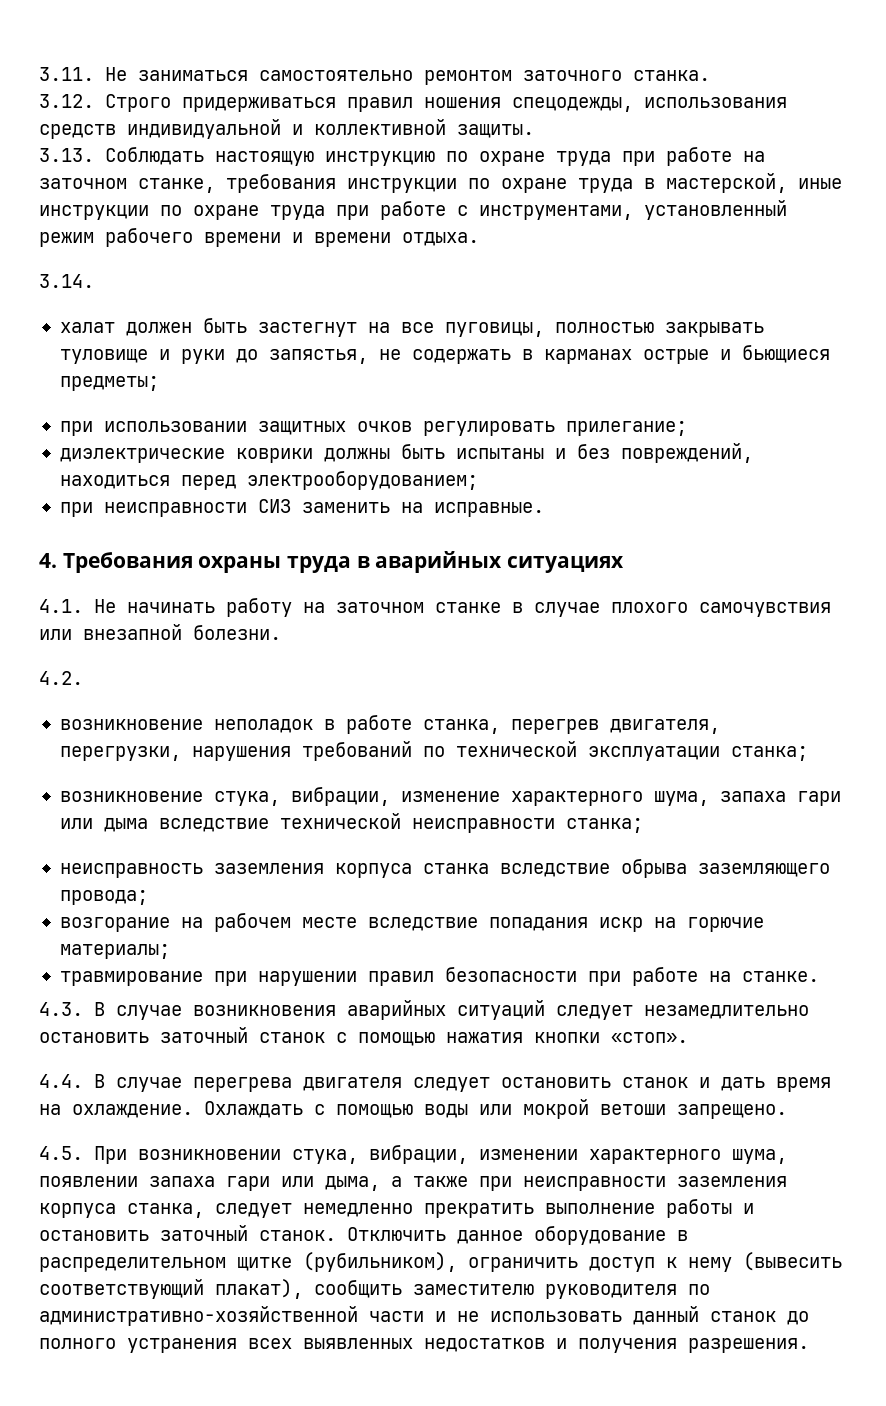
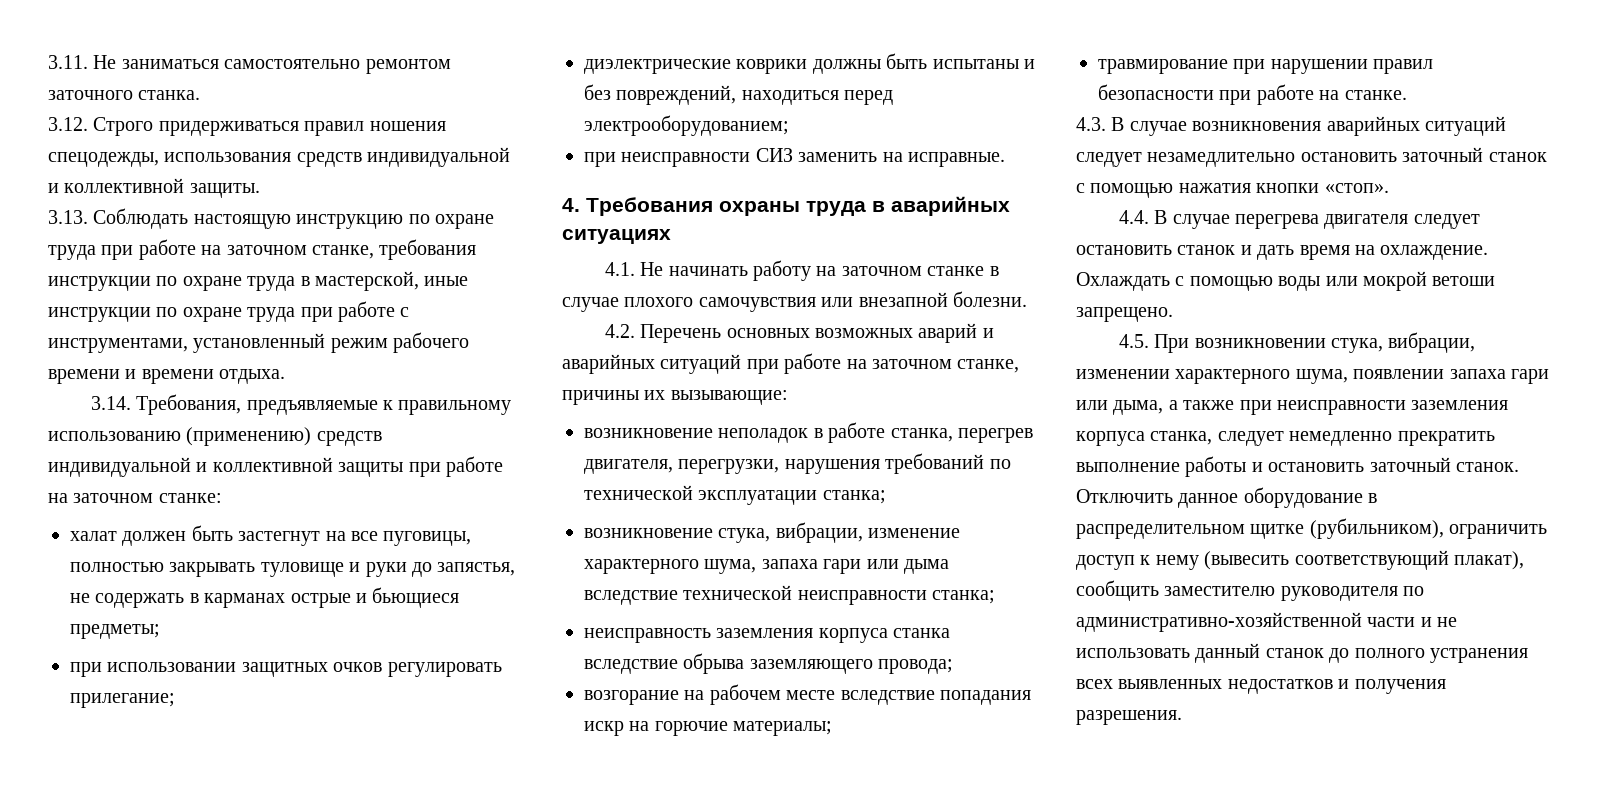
- 3.14.
+ 3.14. Требования, предъявляемые к правильному использованию (применению) средств индивидуальной и коллективной защиты при работе на заточном станке:
- 4.2.
+ 4.2. Перечень основных возможных аварий и аварийных ситуаций при работе на заточном станке, причины их вызывающие:

